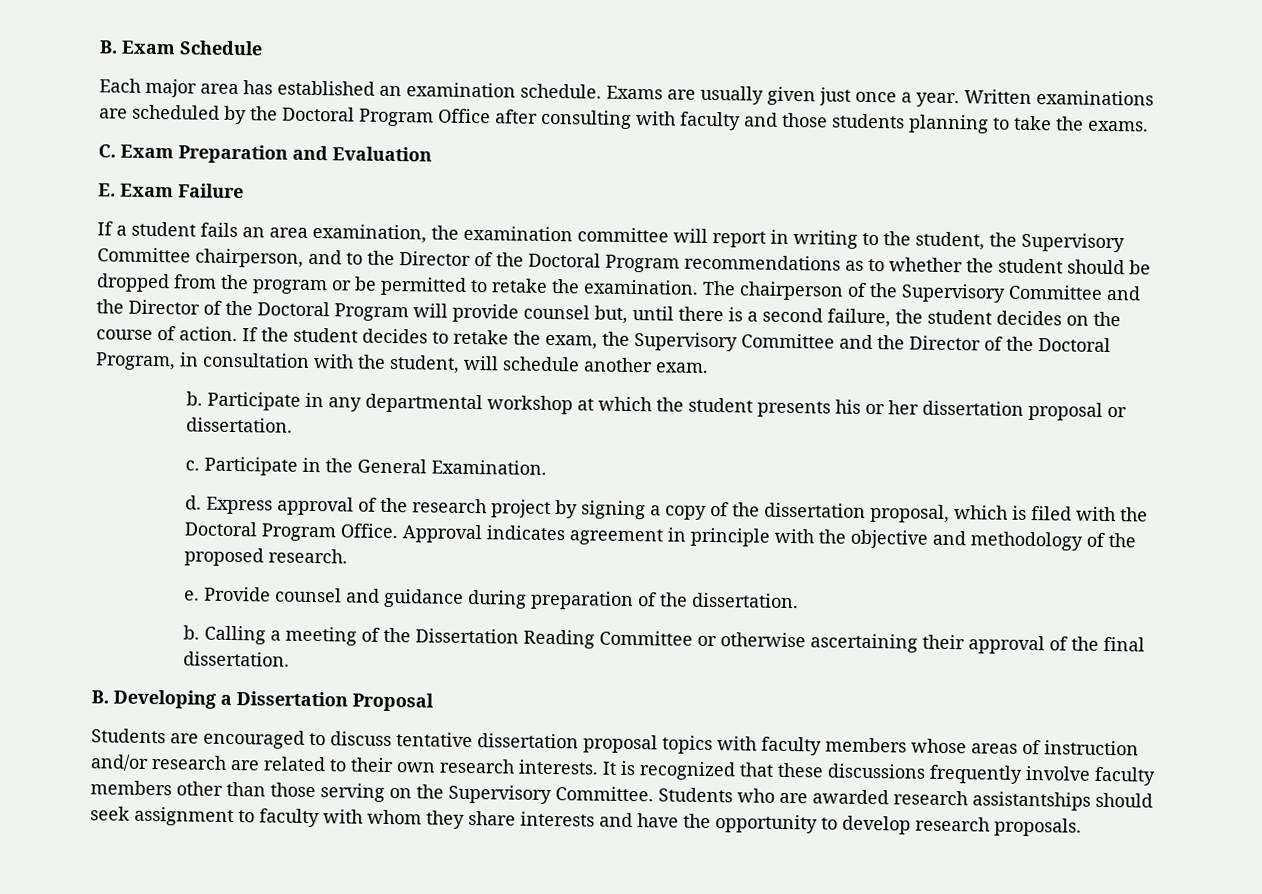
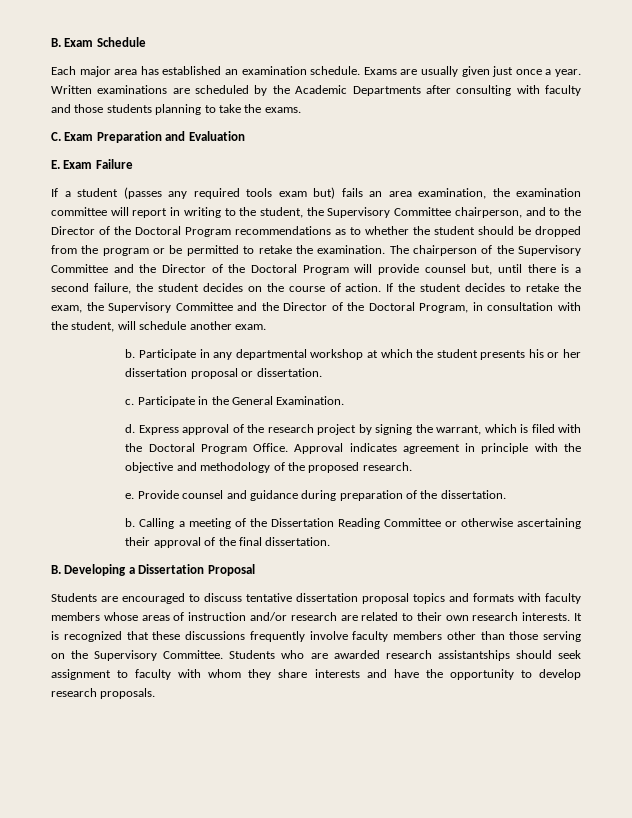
- Written examinations are scheduled by the Doctoral Program Office after consulting with faculty and those students planning to take the exams.
+ Written examinations are scheduled by the Academic Departments after consulting with faculty and those students planning to take the exams.
- If a student fails an area examination, the examination committee will report in writing to the student, the Supervisory Committee chairperson, and to the Director of the Doctoral Program recommendations as to whether the student should be dropped from the program or be permitted to retake the examination.
+ If a student (passes any required tools exam but) fails an area examination, the examination committee will report in writing to the student, the Supervisory Committee chairperson, and to the Director of the Doctoral Program recommendations as to whether the student should be dropped from the program or be permitted to retake the examination.
- Express approval of the research project by signing a copy of the dissertation proposal, which is filed with the Doctoral Program Office.
+ Express approval of the research project by signing the warrant, which is filed with the Doctoral Program Office.
- Students are encouraged to discuss tentative dissertation proposal topics with faculty members whose areas of instruction and/or research are related to their own research interests.
+ Students are encouraged to discuss tentative dissertation proposal topics and formats with faculty members whose areas of instruction and/or research are related to their own research interests.

